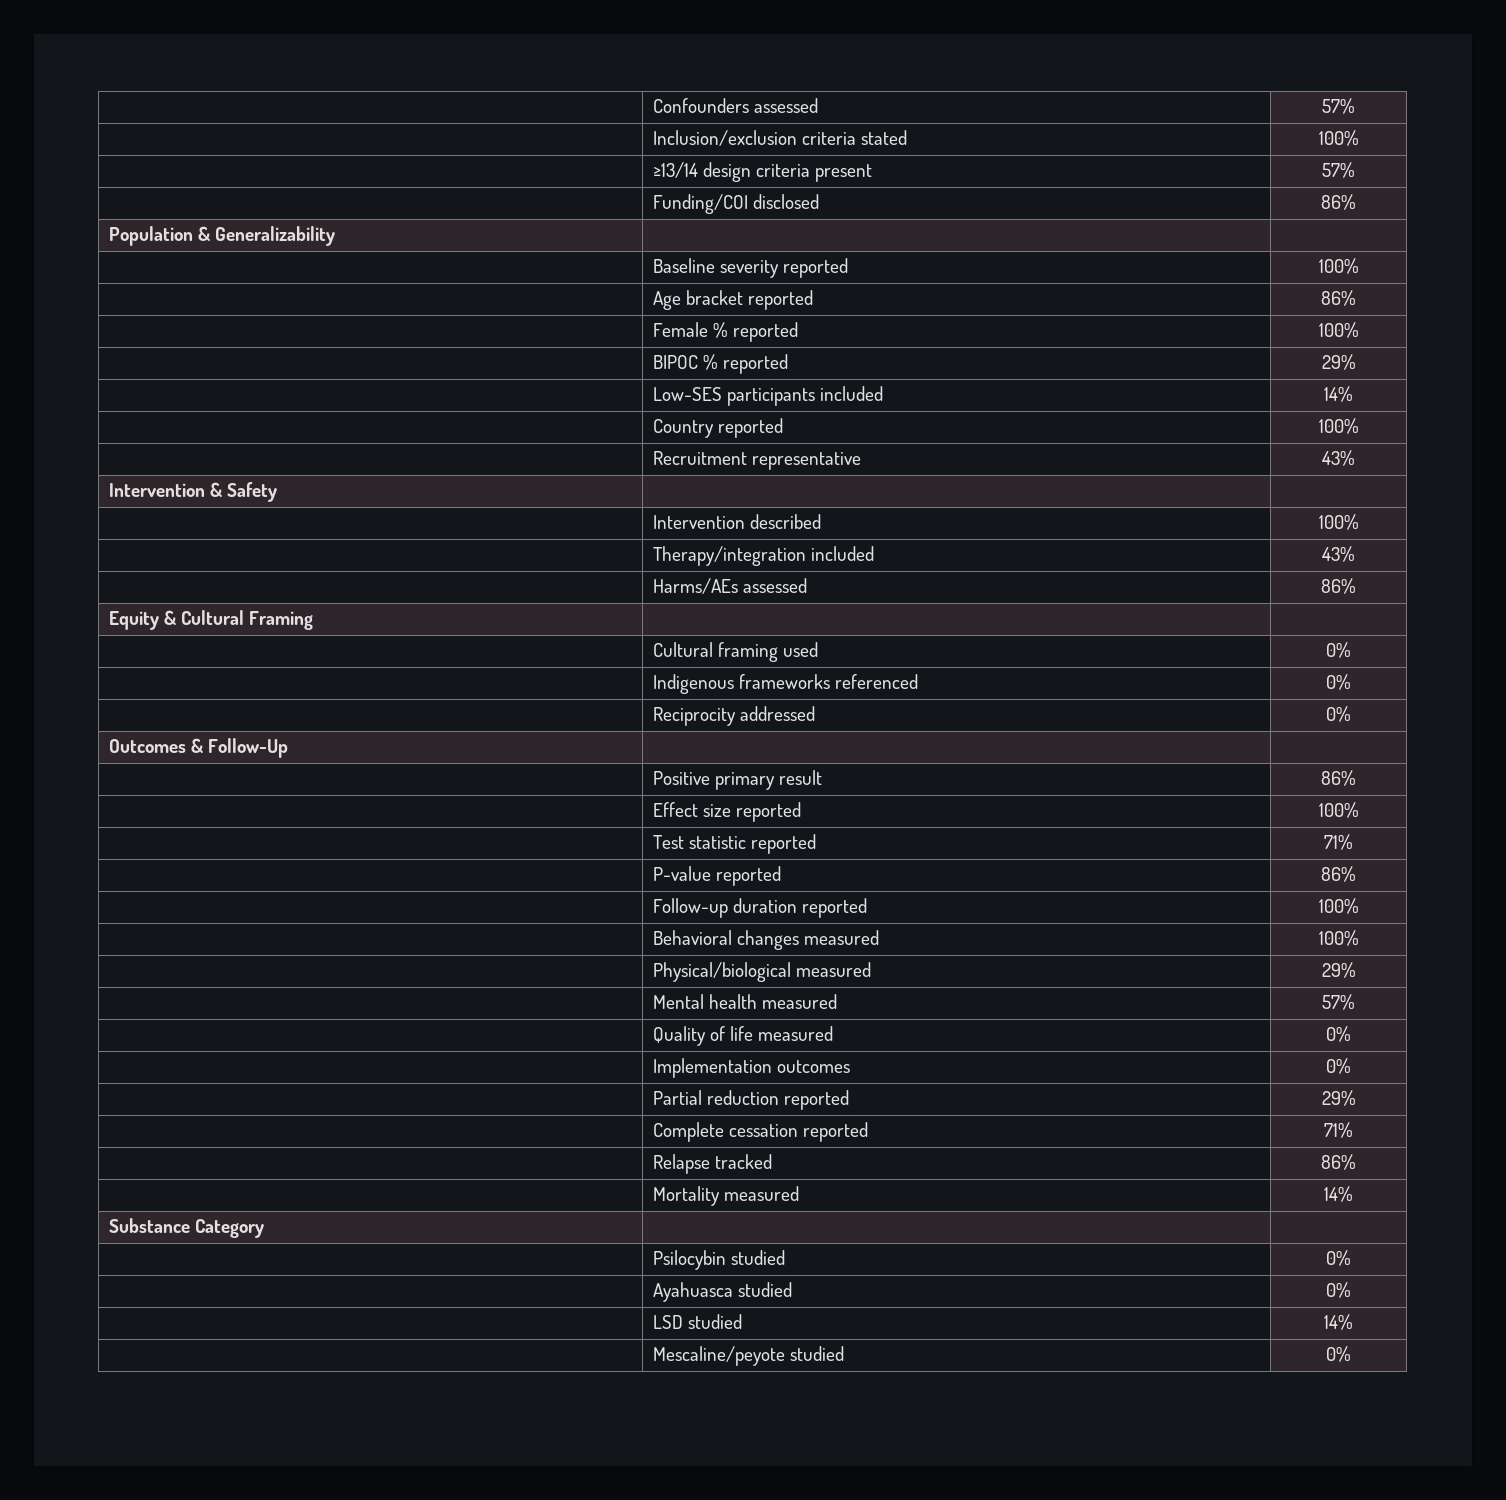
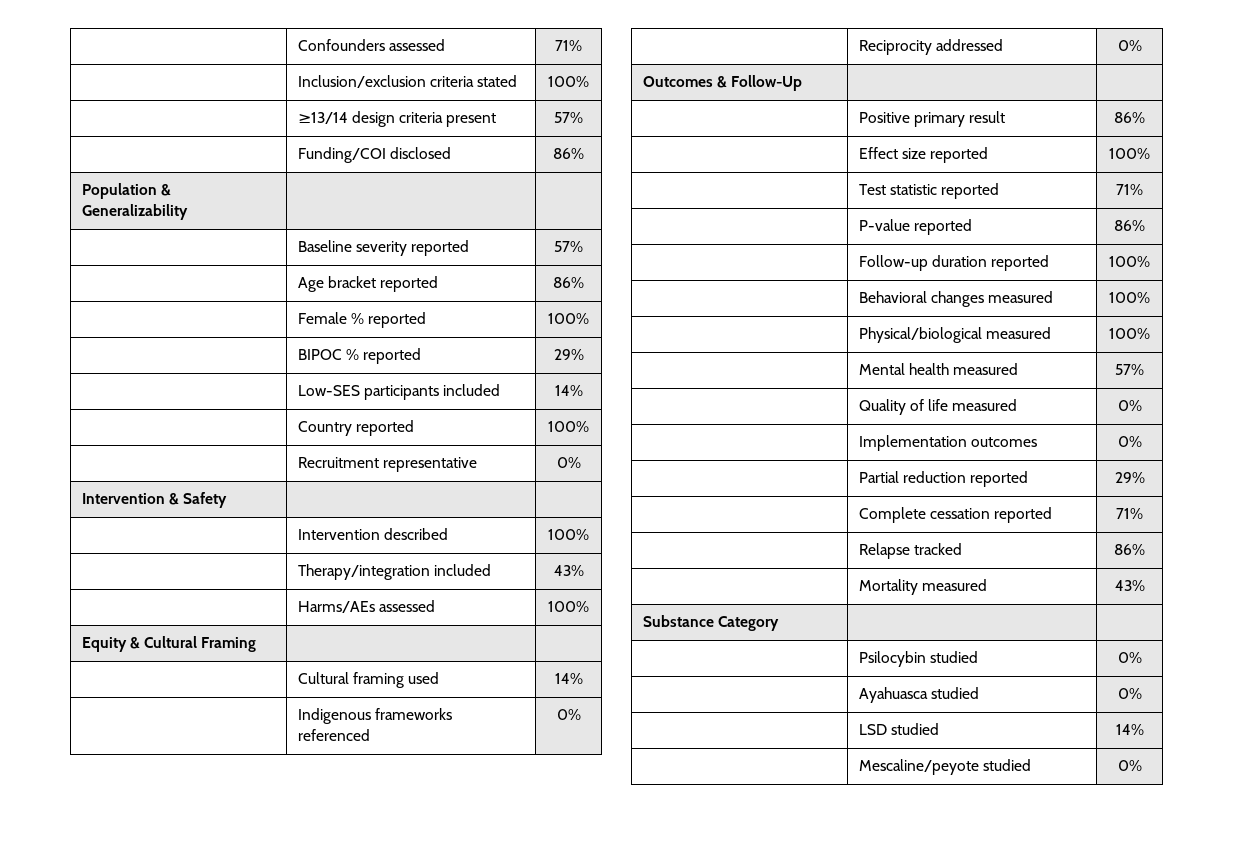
- | Confounders assessed | 57%
+ | Confounders assessed | 71%
- | Baseline severity reported | 100%
+ | Baseline severity reported | 57%
- | Recruitment representative | 43%
+ | Recruitment representative | 0%
- | Harms/AEs assessed | 86%
+ | Harms/AEs assessed | 100%
- | Cultural framing used | 0%
+ | Cultural framing used | 14%
- | Physical/biological measured | 29%
+ | Physical/biological measured | 100%
- | Mortality measured | 14%
+ | Mortality measured | 43%

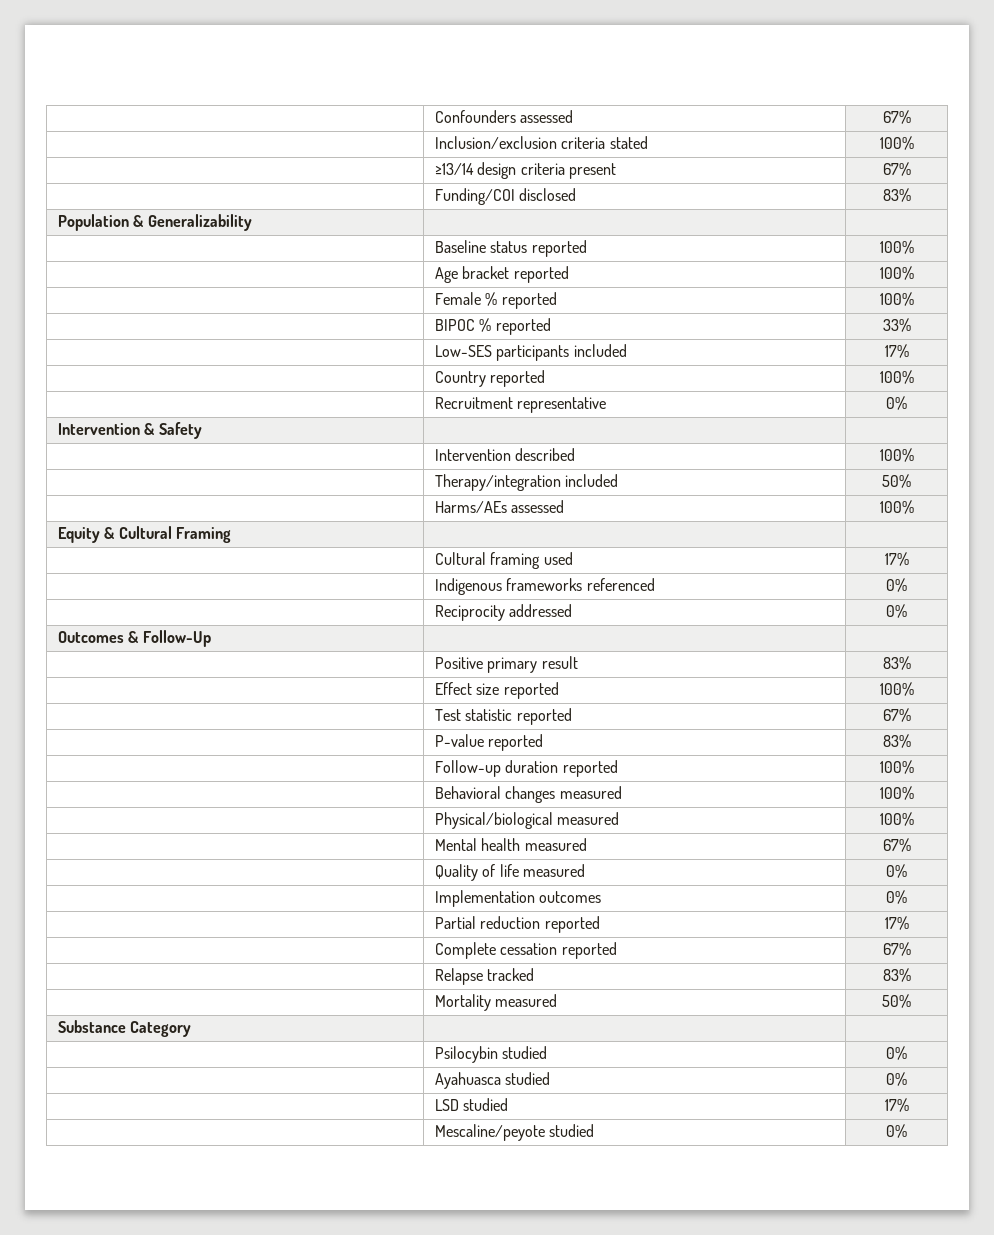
- | Confounders assessed | 71%
+ | Confounders assessed | 67%
- | ≥13/14 design criteria present | 57%
+ | ≥13/14 design criteria present | 67%
- | Funding/COI disclosed | 86%
+ | Funding/COI disclosed | 83%
- | Baseline severity reported | 57%
+ | Baseline status reported | 100%
- | Age bracket reported | 86%
+ | Age bracket reported | 100%
- | BIPOC % reported | 29%
+ | BIPOC % reported | 33%
- | Low-SES participants included | 14%
+ | Low-SES participants included | 17%
- | Therapy/integration included | 43%
+ | Therapy/integration included | 50%
- | Cultural framing used | 14%
+ | Cultural framing used | 17%
- | Positive primary result | 86%
+ | Positive primary result | 83%
- | Test statistic reported | 71%
+ | Test statistic reported | 67%
- | P-value reported | 86%
+ | P-value reported | 83%
- | Mental health measured | 57%
+ | Mental health measured | 67%
- | Partial reduction reported | 29%
+ | Partial reduction reported | 17%
- | Complete cessation reported | 71%
+ | Complete cessation reported | 67%
- | Relapse tracked | 86%
+ | Relapse tracked | 83%
- | Mortality measured | 43%
+ | Mortality measured | 50%
- | LSD studied | 14%
+ | LSD studied | 17%

